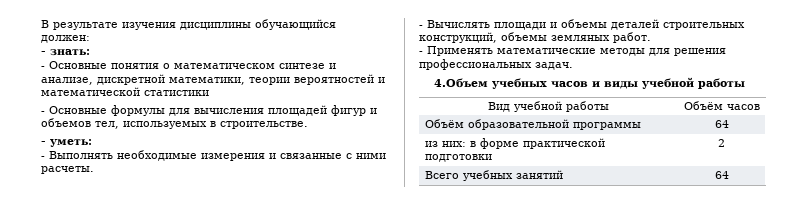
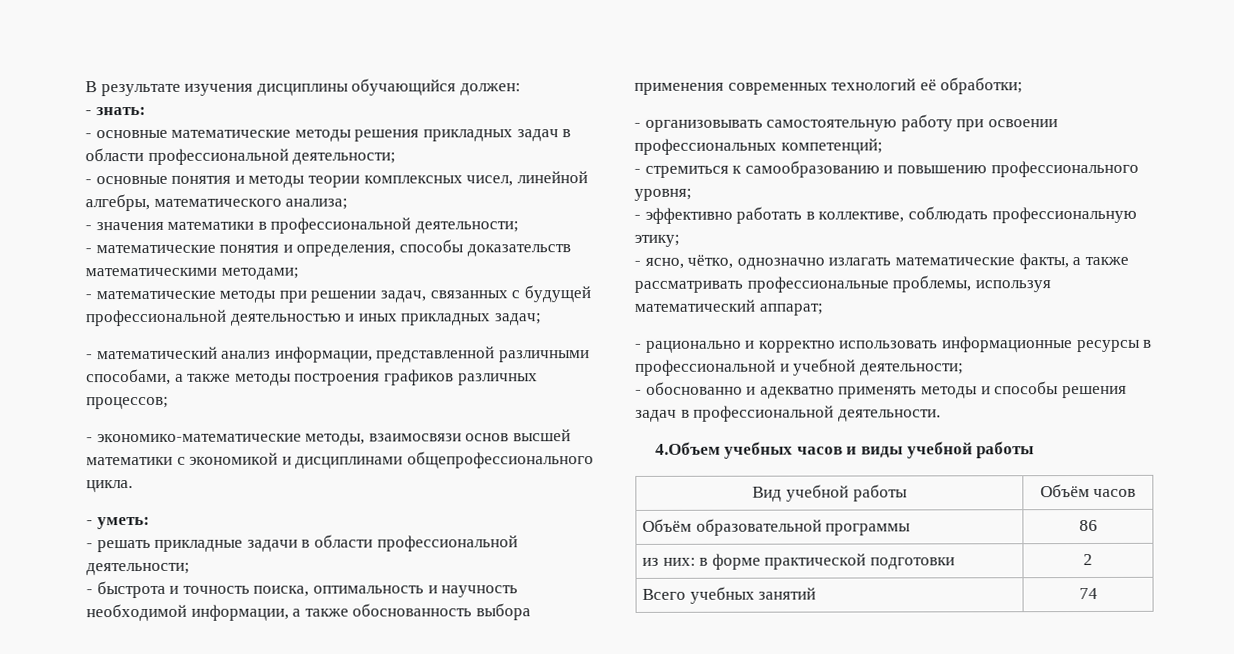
- - Основные понятия о математическом синтезе и анализе, дискретной математики, теории вероятностей и математической статистики
- - Основные формулы для вычисления площадей фигур и объемов тел, используемых в строительстве.
+ - основные математические методы решения прикладных задач в области профессиональной деятельности;
+ - основные понятия и методы теории комплексных чисел, линейной алгебры, математического анализа;
+ - значения математики в профессиональной деятельности;
+ - математические понятия и определения, способы доказательств математическими методами;
+ - математические методы при решении задач, связанных с будущей профессиональной деятельностью и иных прикладных задач;
+ - математический анализ информации, представленной различными способами, а также методы построения графиков различных процессов;
+ - экономико-математические методы, взаимосвязи основ высшей математики с экономикой и дисциплинами общепрофессионального цикла.
  - уметь:
- - Выполнять необходимые измерения и связанные с ними расчеты.
- - Вычислять площади и объемы деталей строительных конструкций, объемы земляных работ.
- - Применять математические методы для решения профессиональных задач.
+ - решать прикладные задачи в области профессиональной деятельности;
+ - быстрота и точность поиска, оптимальность и научность необходимой информации, а также обоснованность выбора применения современных технологий её обработки;
+ - организовывать самостоятельную работу при освоении профессиональных компетенций;
+ - стремиться к самообразованию и повышению профессионального уровня;
+ - эффективно работать в коллективе, соблюдать профессиональную этику;
+ - ясно, чётко, однозначно излагать математические факты, а также рассматривать профессиональные проблемы, используя математический аппарат;
+ - рационально и корректно использовать информационные ресурсы в профессиональной и учебной деятельности;
+ - обоснованно и адекватно применять методы и способы решения задач в профессиональной деятельности.
- Объём образовательной программы | 64
+ Объём образовательной программы | 86
- Всего учебных занятий | 64
+ Всего учебных занятий | 74

